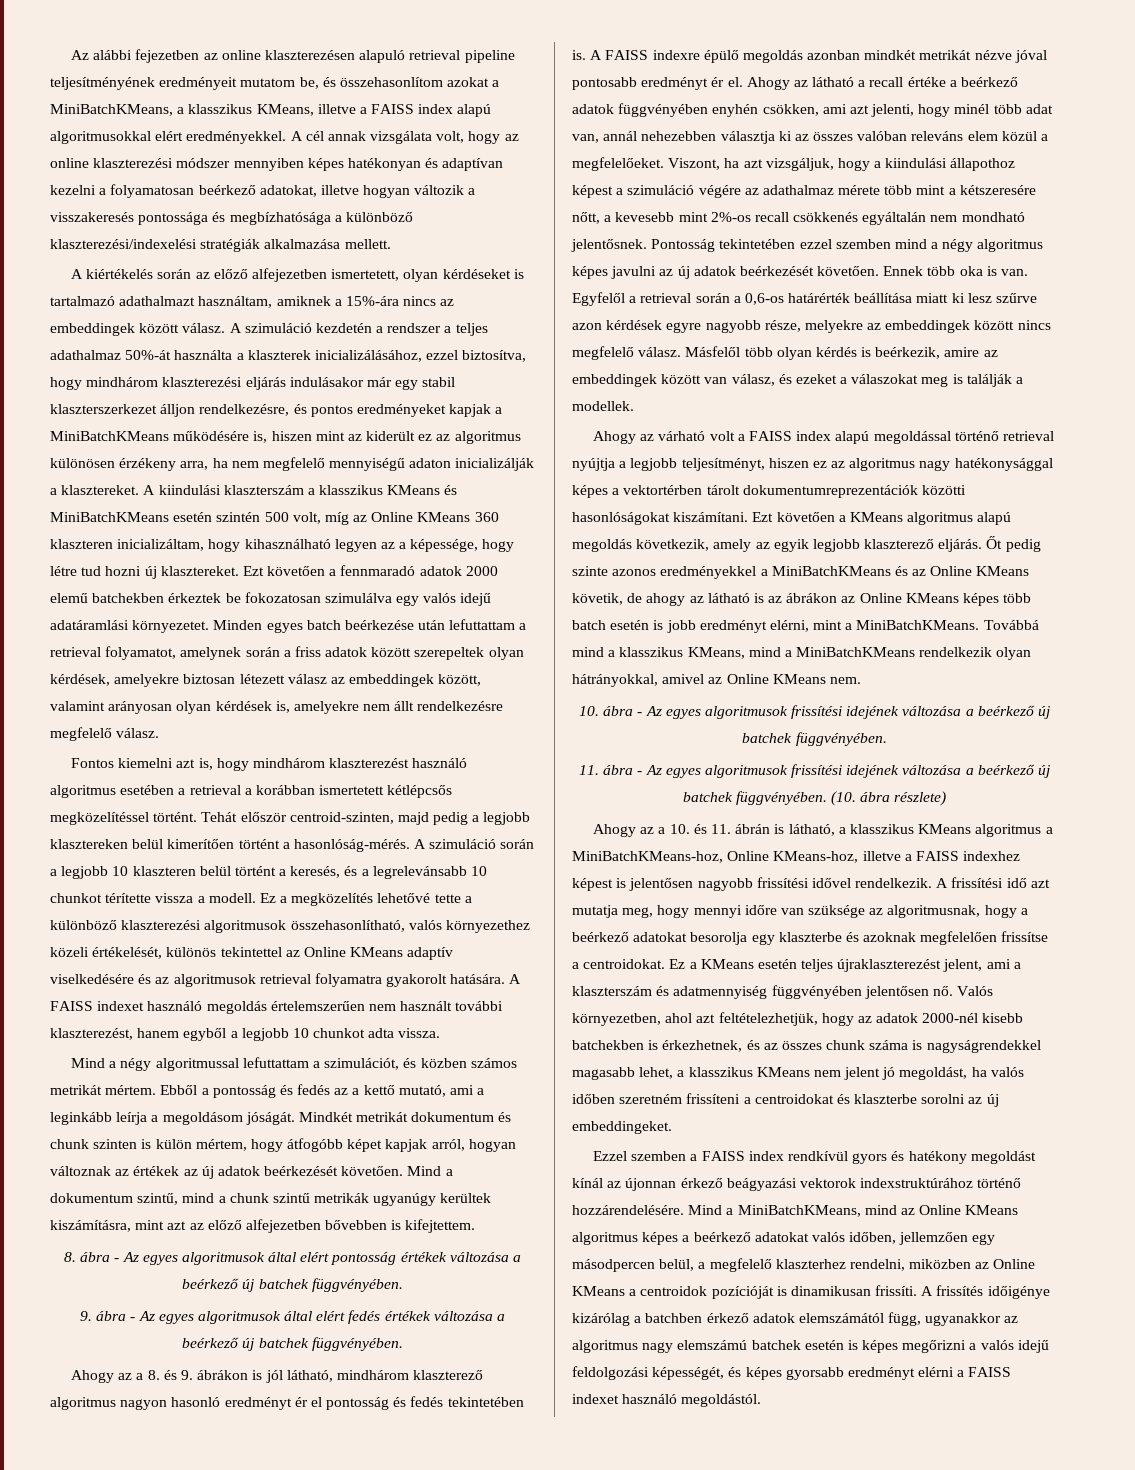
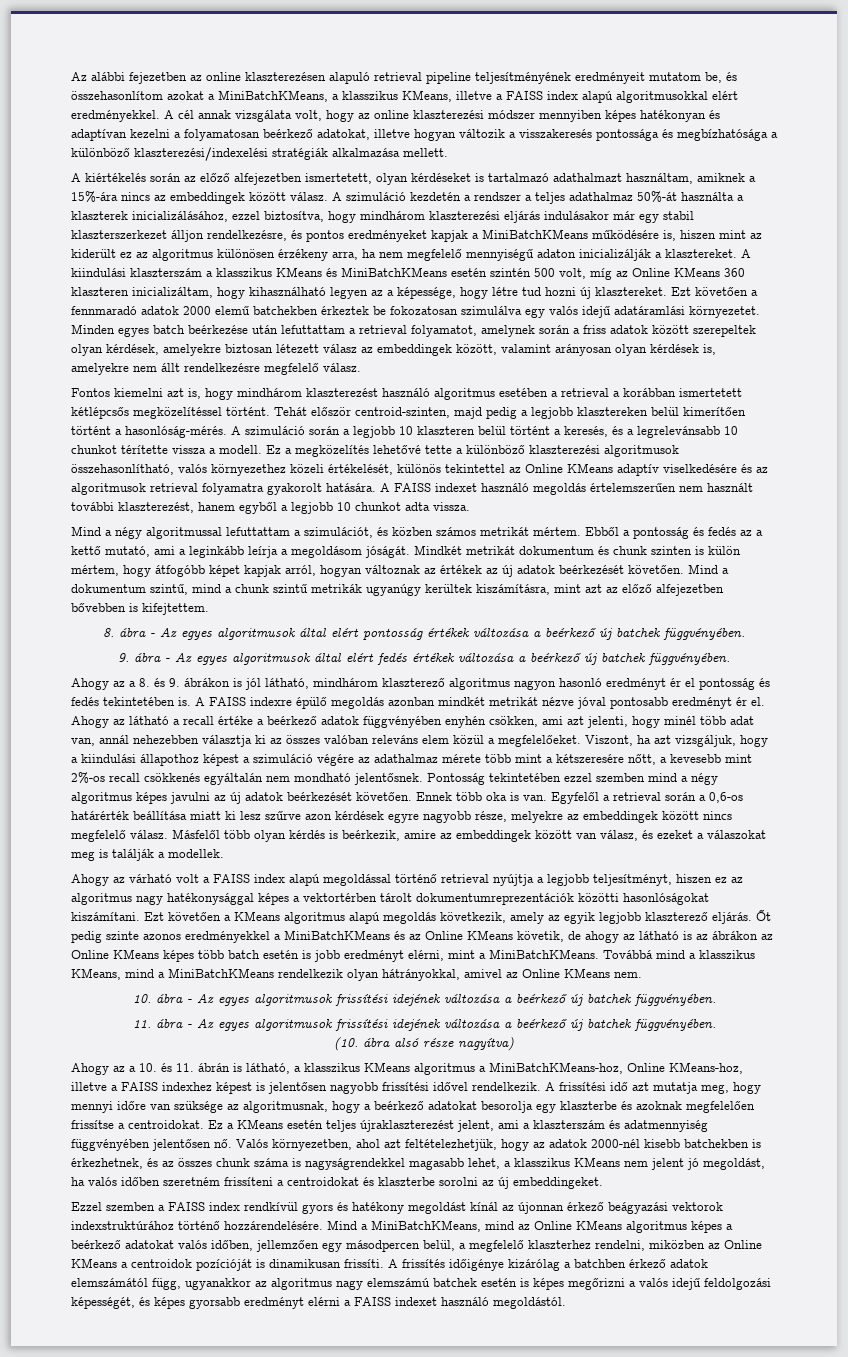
- 11. ábra - Az egyes algoritmusok frissítési idejének változása a beérkező új batchek függvényében. (10. ábra részlete)
+ 11. ábra - Az egyes algoritmusok frissítési idejének változása a beérkező új batchek függvényében.
+ (10. ábra alsó része nagyítva)

